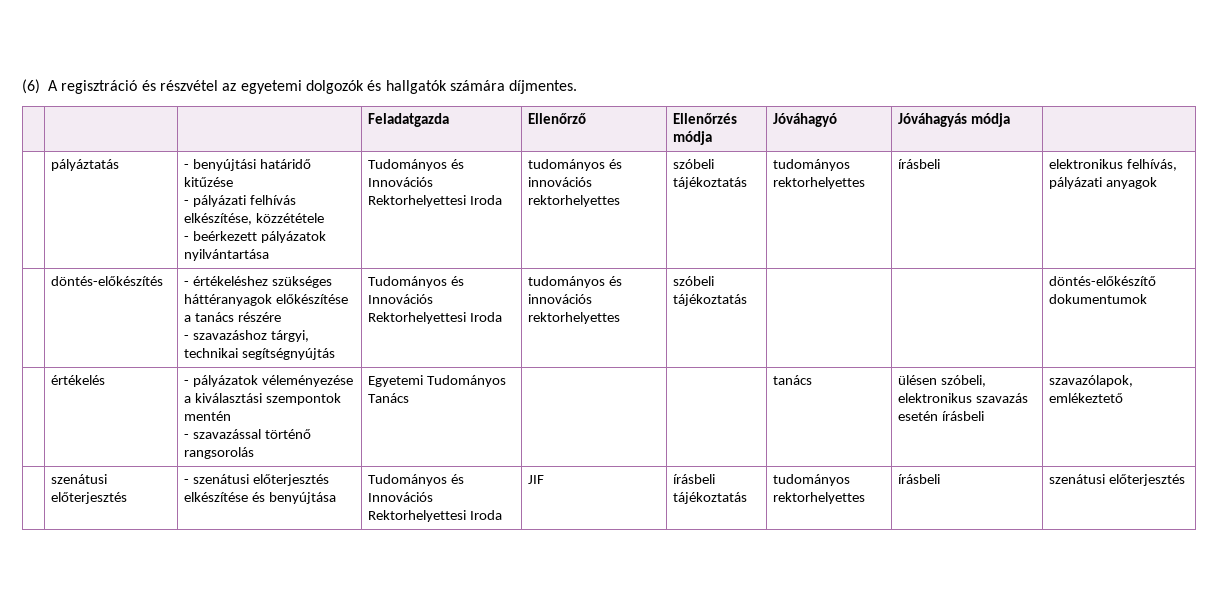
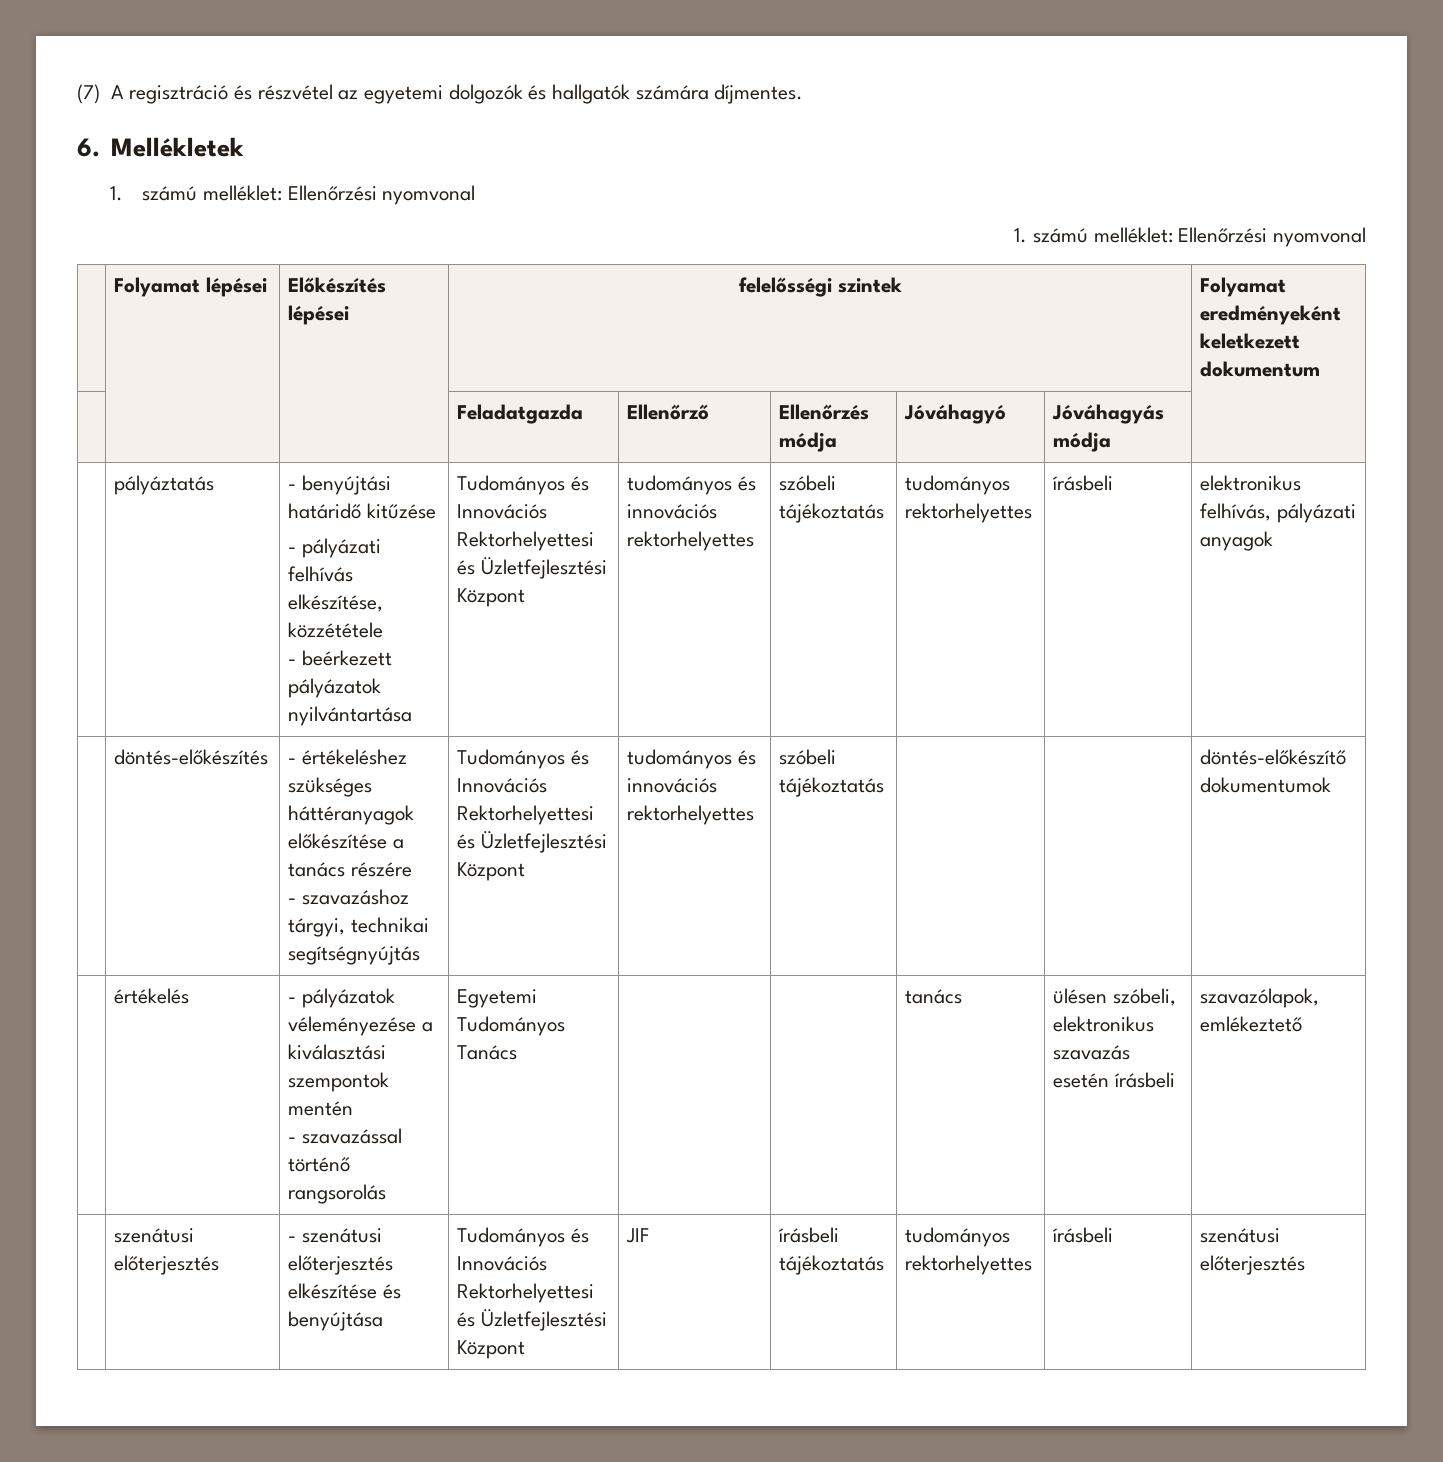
- (6) A regisztráció és részvétel az egyetemi dolgozók és hallgatók számára díjmentes.
+ (7) A regisztráció és részvétel az egyetemi dolgozók és hallgatók számára díjmentes.
+ 6. Mellékletek
+ 1. számú melléklet: Ellenőrzési nyomvonal
+ 1. számú melléklet: Ellenőrzési nyomvonal
+ | Folyamat lépései | Előkészítés lépései | felelősségi szintek | Folyamat eredményeként keletkezett dokumentum
  | pályáztatás | - benyújtási határidő kitűzése
  - pályázati felhívás elkészítése, közzététele
- - beérkezett pályázatok nyilvántartása | Tudományos és Innovációs Rektorhelyettesi Iroda | tudományos és innovációs rektorhelyettes | szóbeli tájékoztatás | tudományos rektorhelyettes | írásbeli | elektronikus felhívás, pályázati anyagok
+ - beérkezett pályázatok nyilvántartása | Tudományos és Innovációs Rektorhelyettesi és Üzletfejlesztési Központ | tudományos és innovációs rektorhelyettes | szóbeli tájékoztatás | tudományos rektorhelyettes | írásbeli | elektronikus felhívás, pályázati anyagok
  | döntés-előkészítés | - értékeléshez szükséges háttéranyagok előkészítése a tanács részére
- - szavazáshoz tárgyi, technikai segítségnyújtás | Tudományos és Innovációs Rektorhelyettesi Iroda | tudományos és innovációs rektorhelyettes | szóbeli tájékoztatás | | | döntés-előkészítő dokumentumok
+ - szavazáshoz tárgyi, technikai segítségnyújtás | Tudományos és Innovációs Rektorhelyettesi és Üzletfejlesztési Központ | tudományos és innovációs rektorhelyettes | szóbeli tájékoztatás | | | döntés-előkészítő dokumentumok
- | szenátusi előterjesztés | - szenátusi előterjesztés elkészítése és benyújtása | Tudományos és Innovációs Rektorhelyettesi Iroda | JIF | írásbeli tájékoztatás | tudományos rektorhelyettes | írásbeli | szenátusi előterjesztés
+ | szenátusi előterjesztés | - szenátusi előterjesztés elkészítése és benyújtása | Tudományos és Innovációs Rektorhelyettesi és Üzletfejlesztési Központ | JIF | írásbeli tájékoztatás | tudományos rektorhelyettes | írásbeli | szenátusi előterjesztés

